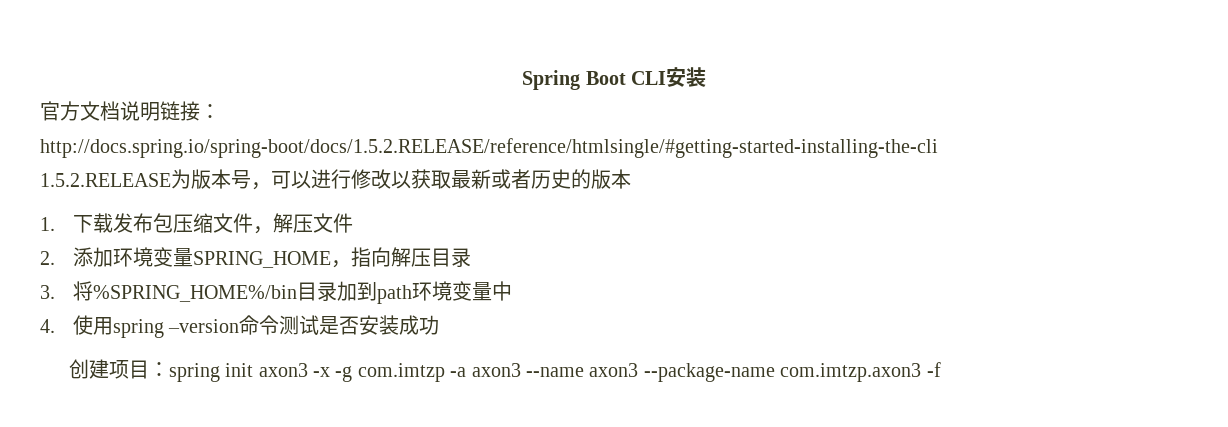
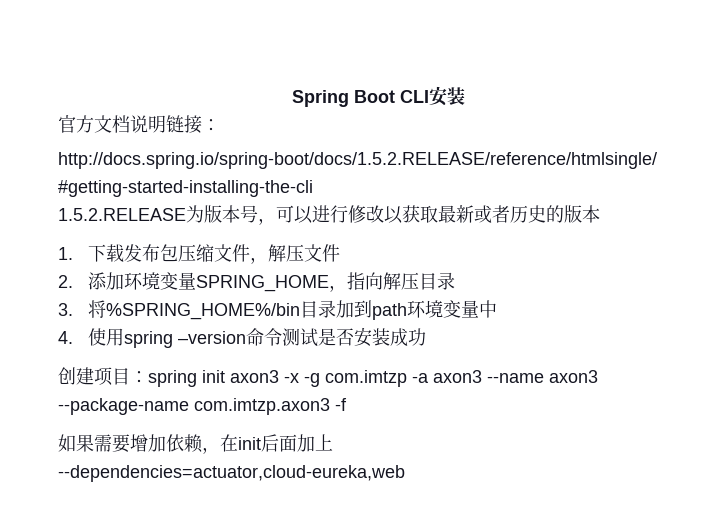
+ 如果需要增加依赖，在init后面加上
+ --dependencies=actuator,cloud-eureka,web

